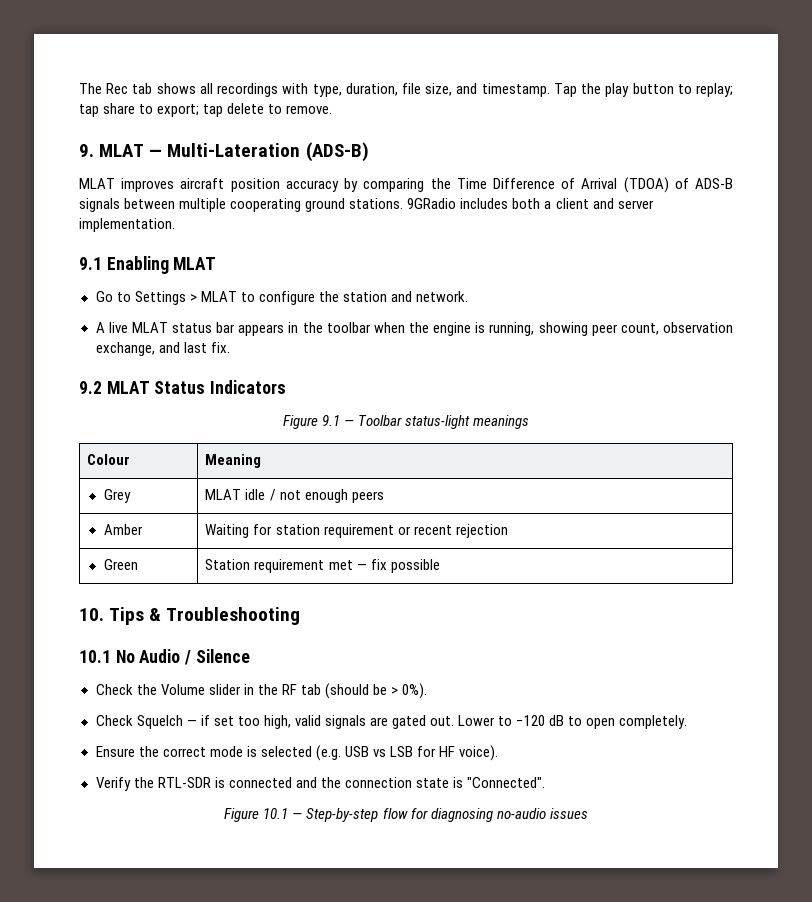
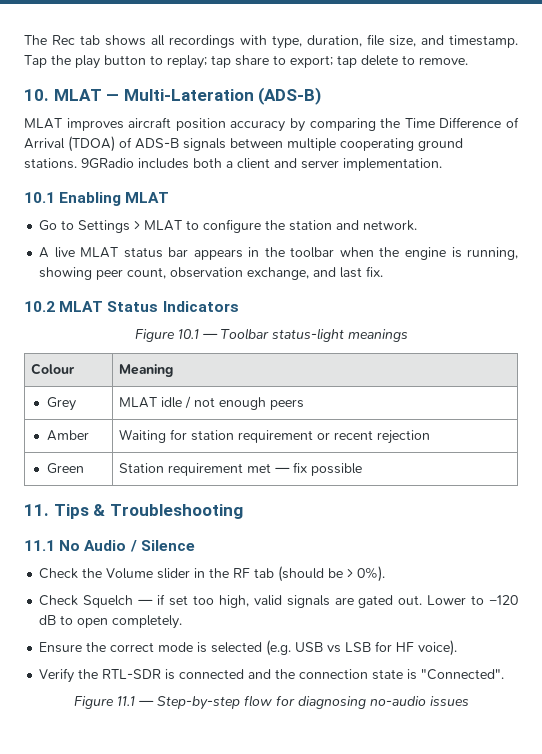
- 9. MLAT — Multi-Lateration (ADS-B)
+ 10. MLAT — Multi-Lateration (ADS-B)
- 9.1 Enabling MLAT
+ 10.1 Enabling MLAT
- 9.2 MLAT Status Indicators
+ 10.2 MLAT Status Indicators
- Figure 9.1 — Toolbar status-light meanings
+ Figure 10.1 — Toolbar status-light meanings
- 10. Tips & Troubleshooting
+ 11. Tips & Troubleshooting
- 10.1 No Audio / Silence
+ 11.1 No Audio / Silence
- Figure 10.1 — Step-by-step flow for diagnosing no-audio issues
+ Figure 11.1 — Step-by-step flow for diagnosing no-audio issues

